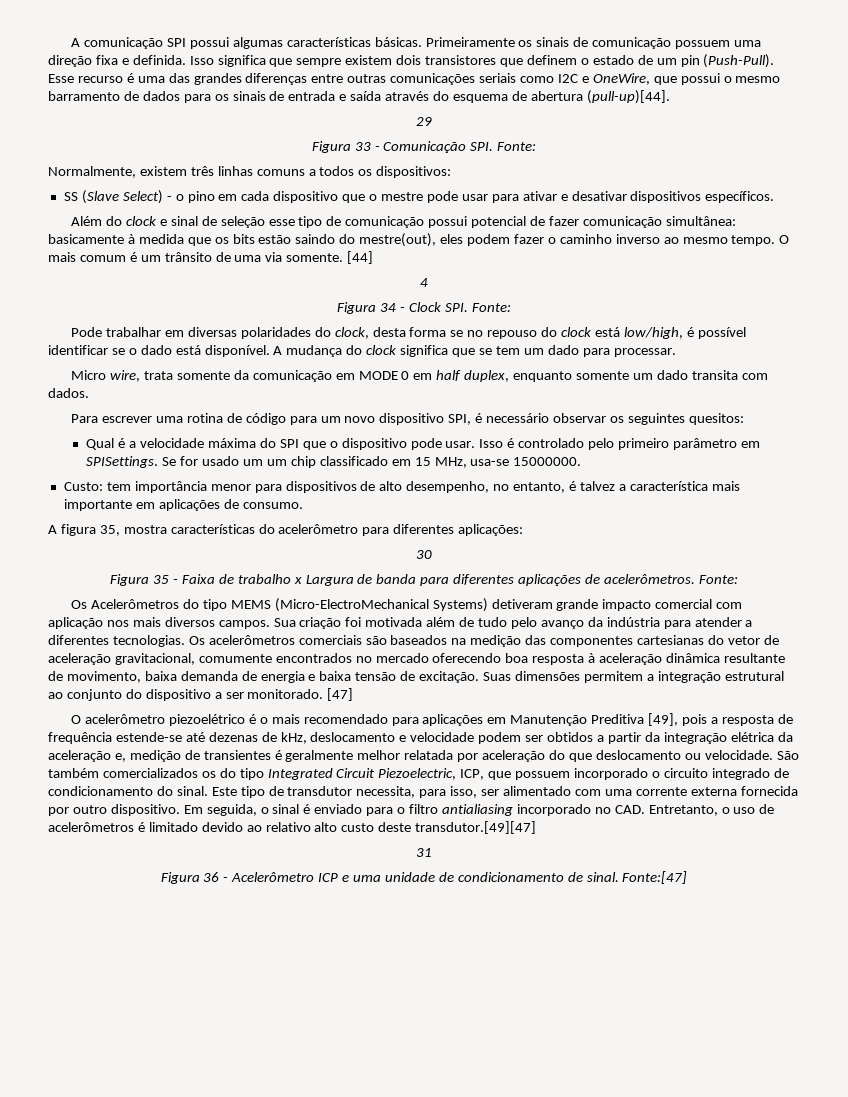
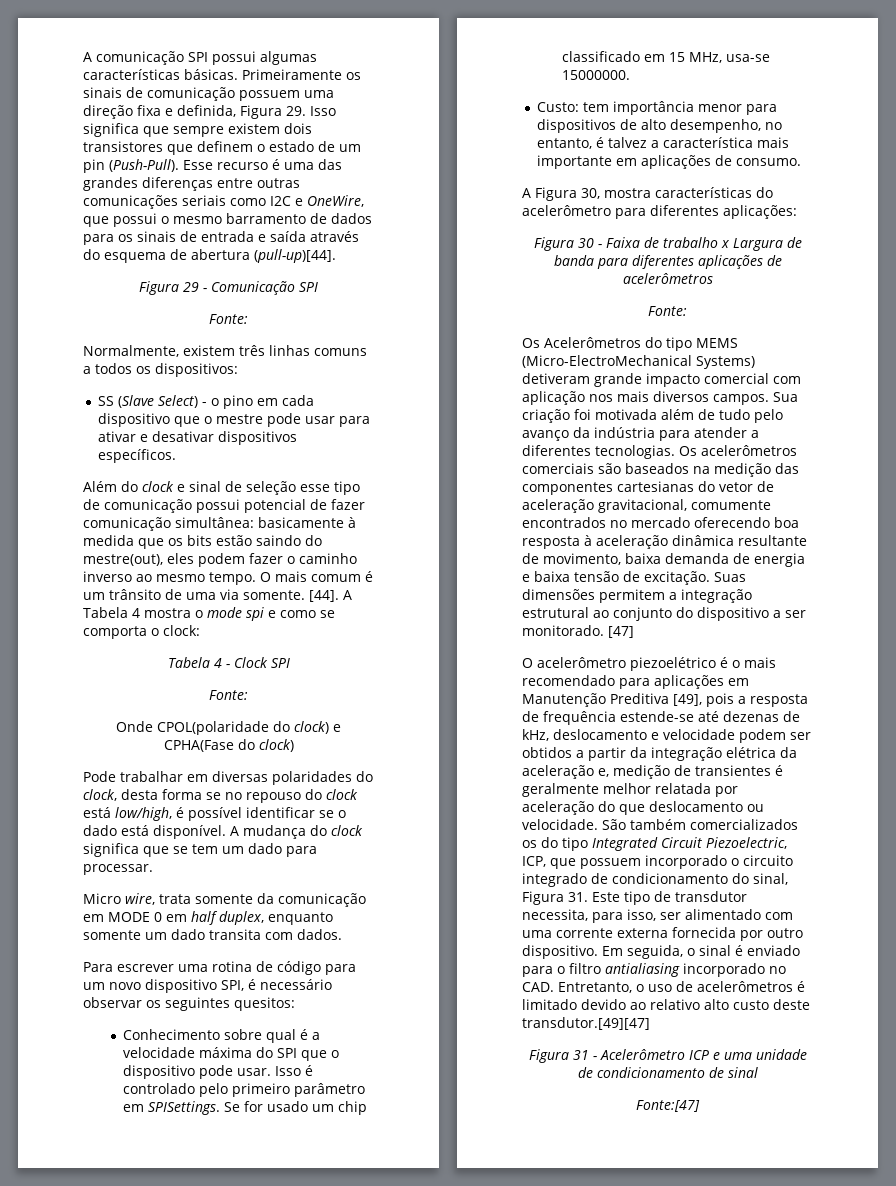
- Primeiramente os sinais de comunicação possuem uma direção fixa e definida. Isso significa que sempre existem dois transistores que definem o estado de um pin (Push-Pull).
+ Primeiramente os sinais de comunicação possuem uma direção fixa e definida, Figura 29. Isso significa que sempre existem dois transistores que definem o estado de um pin (Push-Pull).
- 29
- Figura 33 - Comunicação SPI. Fonte:
+ Figura 29 - Comunicação SPI
+ Fonte:
- [44]
- 4
- Figura 34 - Clock SPI. Fonte:
+ [44]. A Tabela 4 mostra o mode spi e como se comporta o clock:
+ Tabela 4 - Clock SPI
+ Fonte:
+ Onde CPOL(polaridade do clock) e CPHA(Fase do clock)
- Qual é a velocidade máxima do SPI que o dispositivo pode usar.
+ Conhecimento sobre qual é a velocidade máxima do SPI que o dispositivo pode usar.
- Se for usado um um chip classificado em 15 MHz, usa-se 15000000.
+ Se for usado um chip classificado em 15 MHz, usa-se 15000000.
- A figura 35, mostra características do acelerômetro para diferentes aplicações:
+ A Figura 30, mostra características do acelerômetro para diferentes aplicações:
- 30
- Figura 35 - Faixa de trabalho x Largura de banda para diferentes aplicações de acelerômetros. Fonte:
+ Figura 30 - Faixa de trabalho x Largura de banda para diferentes aplicações de acelerômetros
+ Fonte:
- São também comercializados os do tipo Integrated Circuit Piezoelectric, ICP, que possuem incorporado o circuito integrado de condicionamento do sinal. Este tipo de transdutor necessita, para isso, ser alimentado com uma corrente externa fornecida por outro dispositivo.
+ São também comercializados os do tipo Integrated Circuit Piezoelectric, ICP, que possuem incorporado o circuito integrado de condicionamento do sinal, Figura 31. Este tipo de transdutor necessita, para isso, ser alimentado com uma corrente externa fornecida por outro dispositivo.
- 31
- Figura 36 - Acelerômetro ICP e uma unidade de condicionamento de sinal. Fonte:[47]
+ Figura 31 - Acelerômetro ICP e uma unidade de condicionamento de sinal
+ Fonte:[47]

